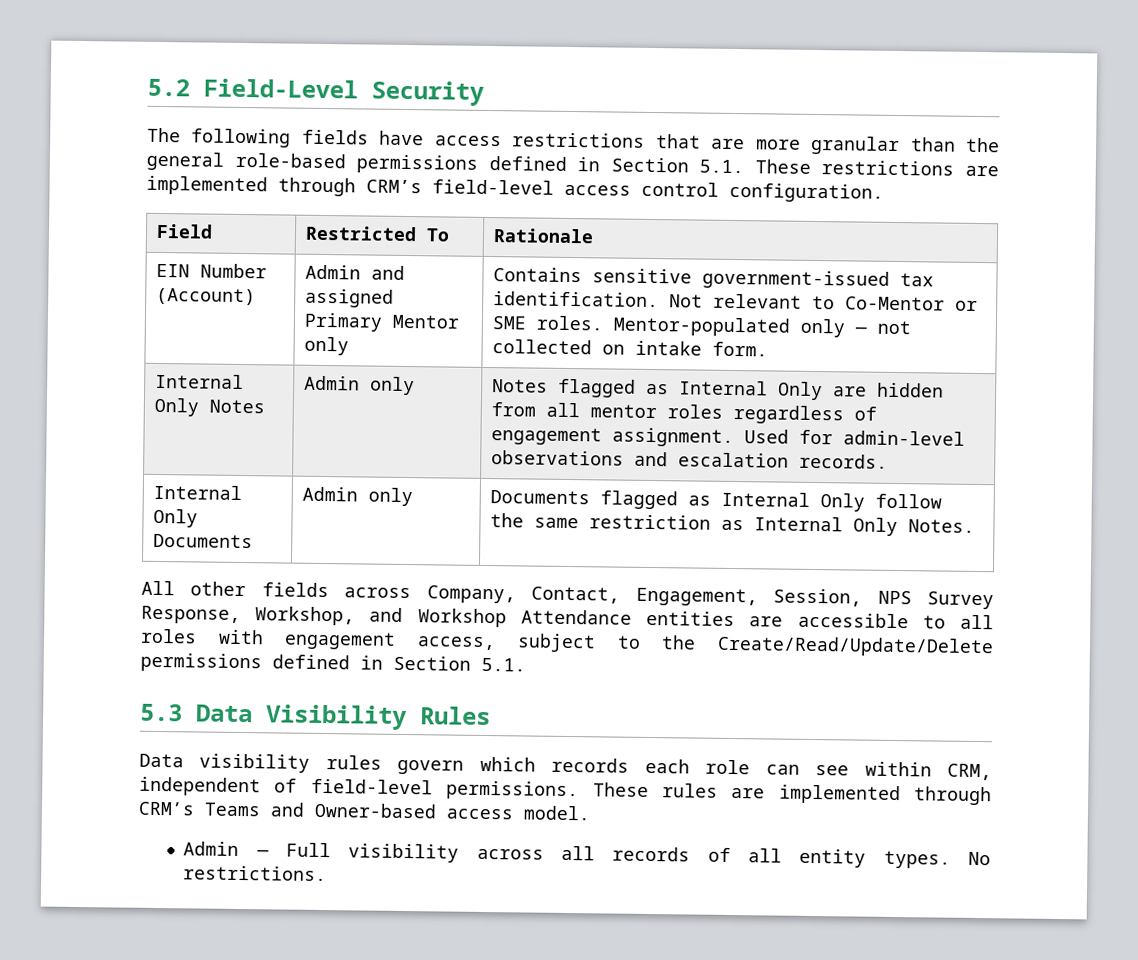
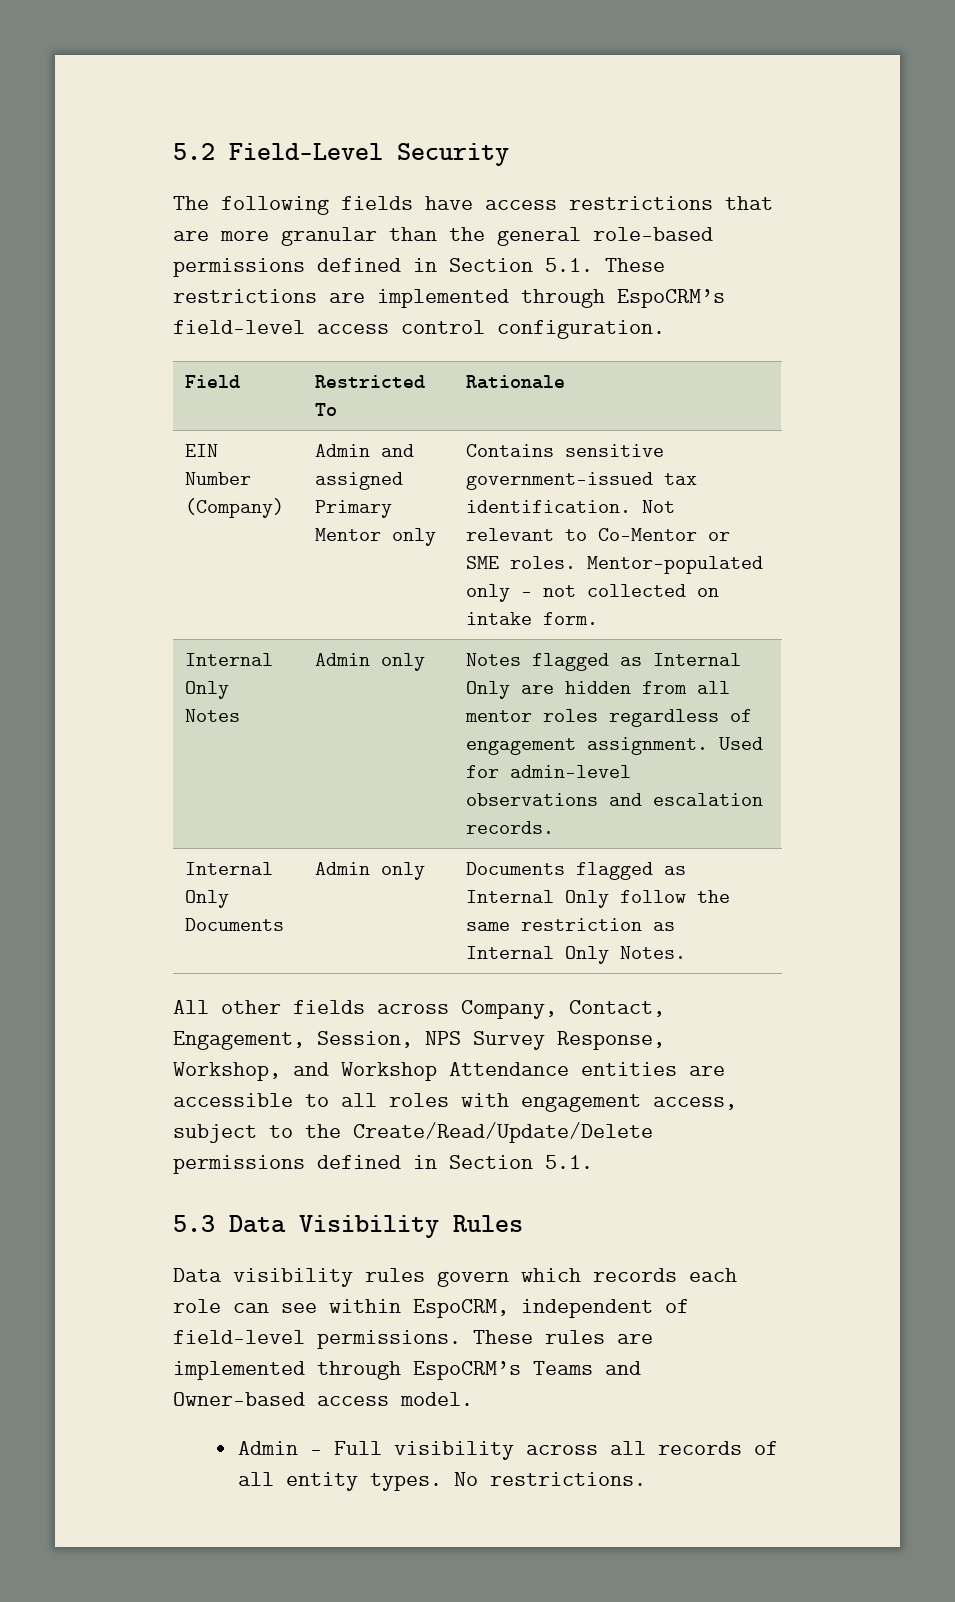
- The following fields have access restrictions that are more granular than the general role-based permissions defined in Section 5.1. These restrictions are implemented through CRM’s field-level access control configuration.
+ The following fields have access restrictions that are more granular than the general role-based permissions defined in Section 5.1. These restrictions are implemented through EspoCRM’s field-level access control configuration.
- EIN Number (Account) | Admin and assigned Primary Mentor only | Contains sensitive government-issued tax identification. Not relevant to Co-Mentor or SME roles. Mentor-populated only — not collected on intake form.
+ EIN Number (Company) | Admin and assigned Primary Mentor only | Contains sensitive government-issued tax identification. Not relevant to Co-Mentor or SME roles. Mentor-populated only — not collected on intake form.
- Data visibility rules govern which records each role can see within CRM, independent of field-level permissions.
+ Data visibility rules govern which records each role can see within EspoCRM, independent of field-level permissions.
- These rules are implemented through CRM’s Teams and Owner-based access model.
+ These rules are implemented through EspoCRM’s Teams and Owner-based access model.

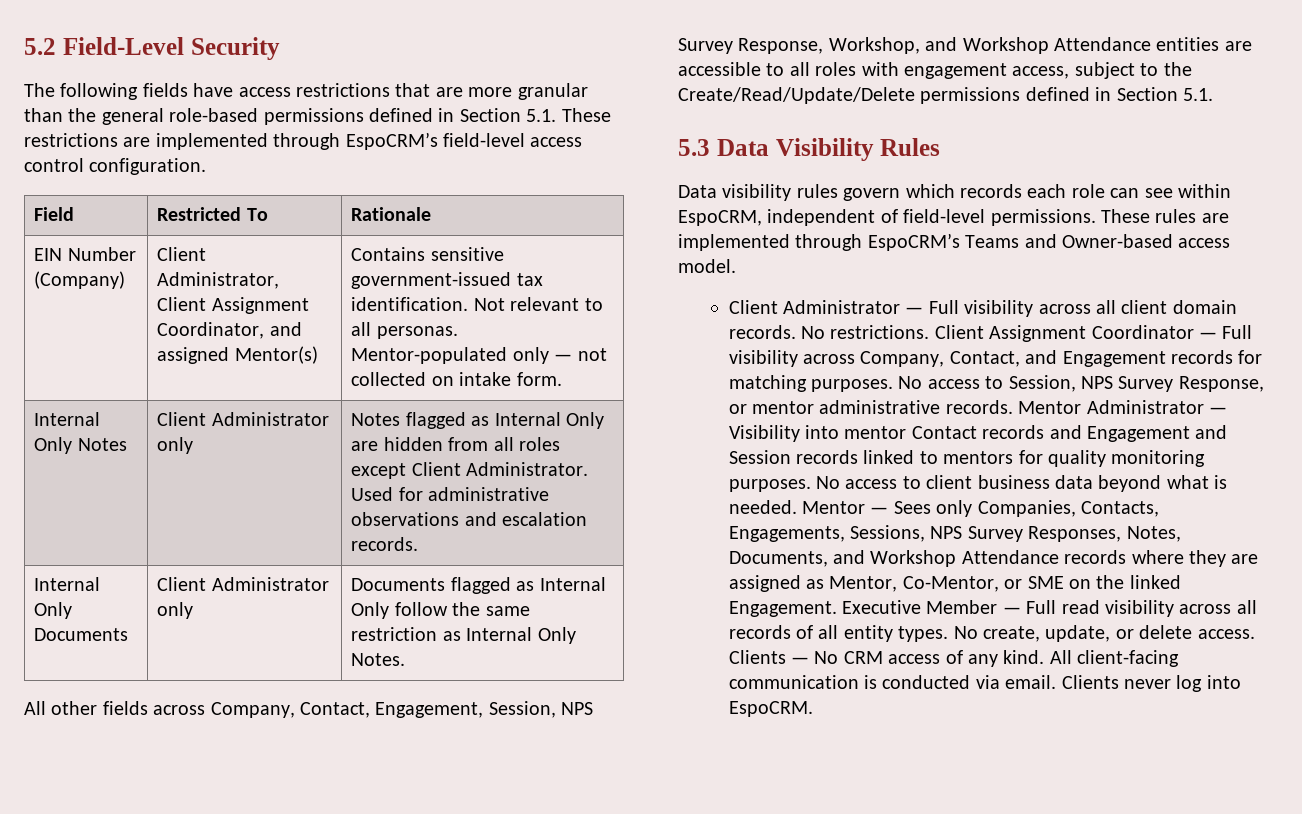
- EIN Number (Company) | Admin and assigned Primary Mentor only | Contains sensitive government-issued tax identification. Not relevant to Co-Mentor or SME roles. Mentor-populated only — not collected on intake form.
+ EIN Number (Company) | Client Administrator, Client Assignment Coordinator, and assigned Mentor(s) | Contains sensitive government-issued tax identification. Not relevant to all personas. Mentor-populated only — not collected on intake form.
- Internal Only Notes | Admin only | Notes flagged as Internal Only are hidden from all mentor roles regardless of engagement assignment. Used for admin-level observations and escalation records.
+ Internal Only Notes | Client Administrator only | Notes flagged as Internal Only are hidden from all roles except Client Administrator. Used for administrative observations and escalation records.
- Internal Only Documents | Admin only | Documents flagged as Internal Only follow the same restriction as Internal Only Notes.
+ Internal Only Documents | Client Administrator only | Documents flagged as Internal Only follow the same restriction as Internal Only Notes.
- Admin — Full visibility across all records of all entity types.
+ Client Administrator — Full visibility across all client domain records. No restrictions. Client Assignment Coordinator — Full visibility across Company, Contact, and Engagement records for matching purposes. No access to Session, NPS Survey Response, or mentor administrative records. Mentor Administrator — Visibility into mentor Contact records and Engagement and Session records linked to mentors for quality monitoring purposes. No access to client business data beyond what is needed. Mentor — Sees only Companies, Contacts, Engagements, Sessions, NPS Survey Responses, Notes, Documents, and Workshop Attendance records where they are assigned as Mentor, Co-Mentor, or SME on the linked Engagement. Executive Member — Full read visibility across all records of all entity types.
- No restrictions.
+ No create, update, or delete access. Clients — No CRM access of any kind. All client-facing communication is conducted via email. Clients never log into EspoCRM.

